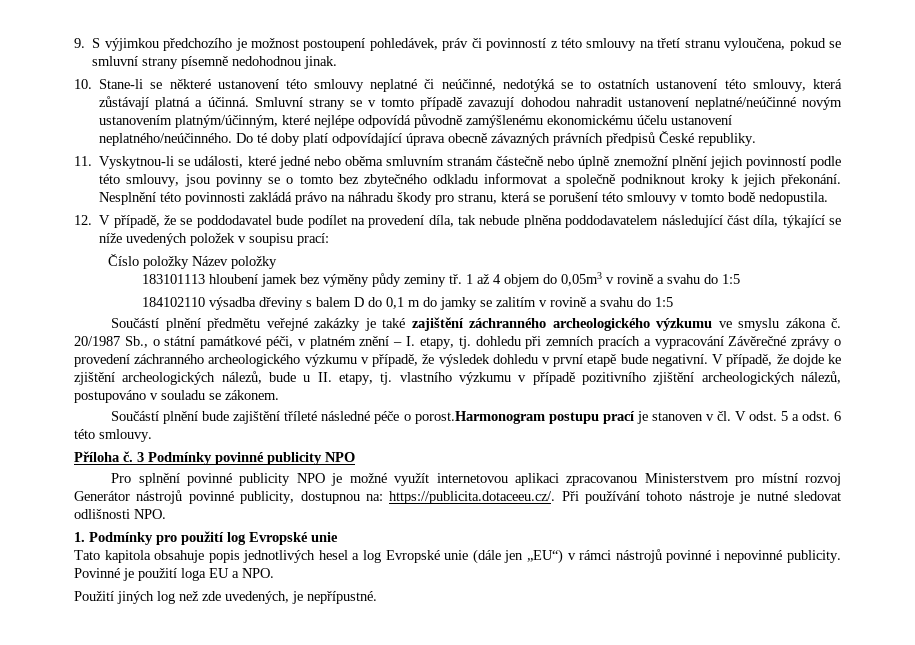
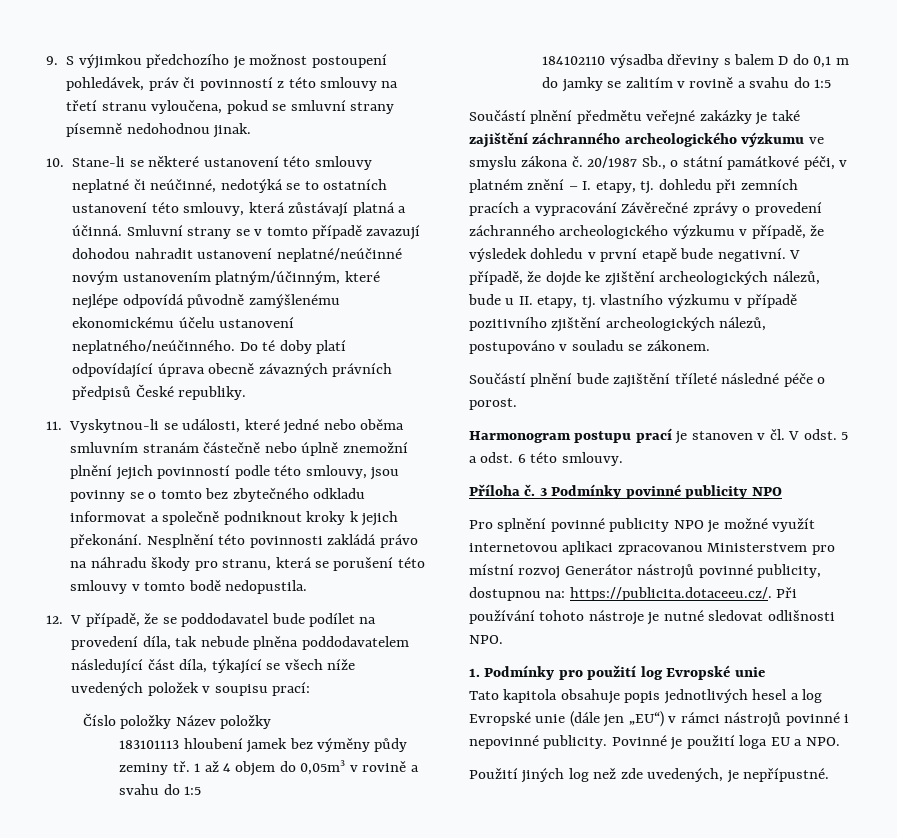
- 12. V případě, že se poddodavatel bude podílet na provedení díla, tak nebude plněna poddodavatelem následující část díla, týkající se níže uvedených položek v soupisu prací:
+ 12. V případě, že se poddodavatel bude podílet na provedení díla, tak nebude plněna poddodavatelem následující část díla, týkající se všech níže uvedených položek v soupisu prací:
- Součástí plnění bude zajištění tříleté následné péče o porost.Harmonogram postupu prací je stanoven v čl. V odst. 5 a odst. 6 této smlouvy.
+ Součástí plnění bude zajištění tříleté následné péče o porost.
+ Harmonogram postupu prací je stanoven v čl. V odst. 5 a odst. 6 této smlouvy.

